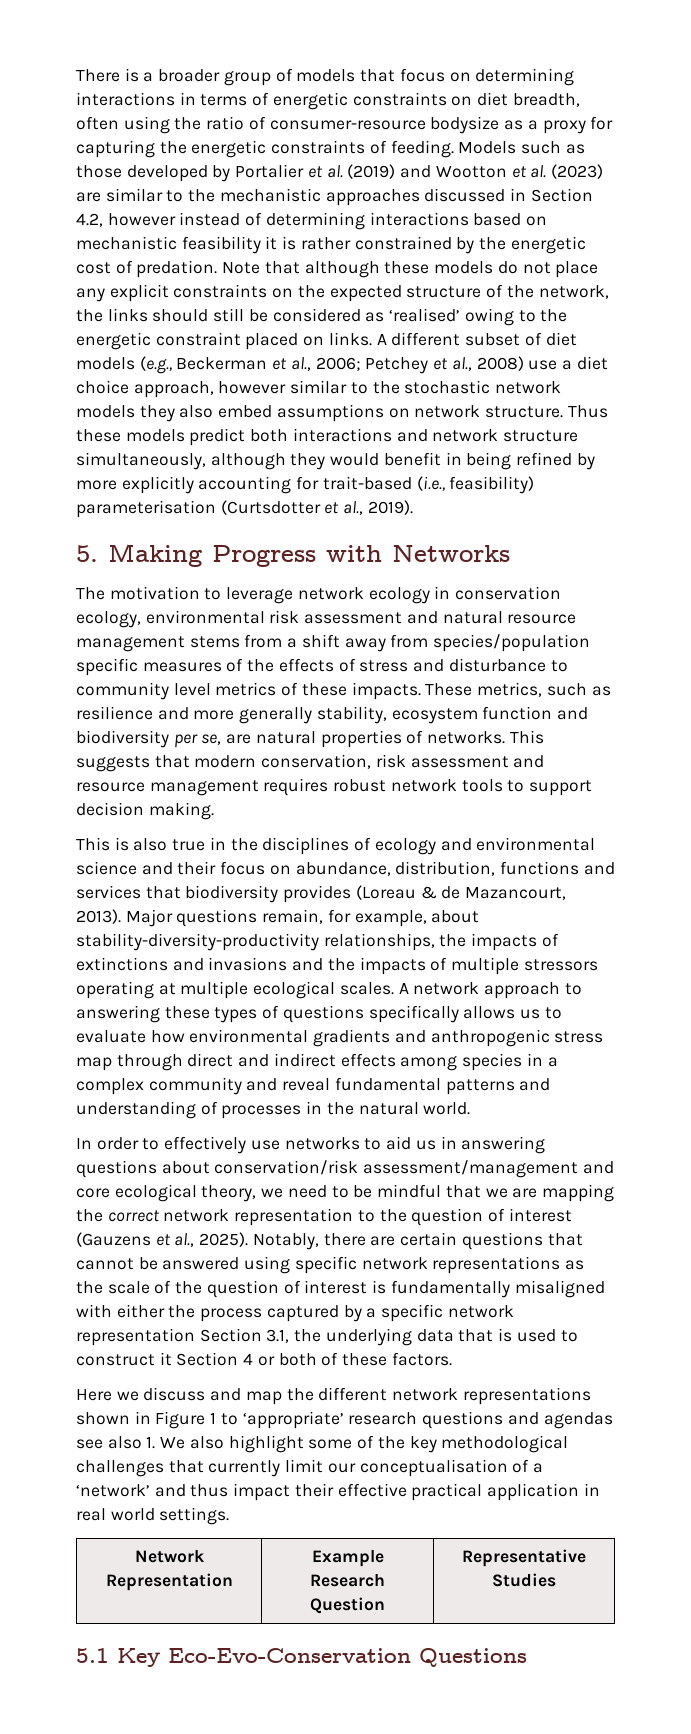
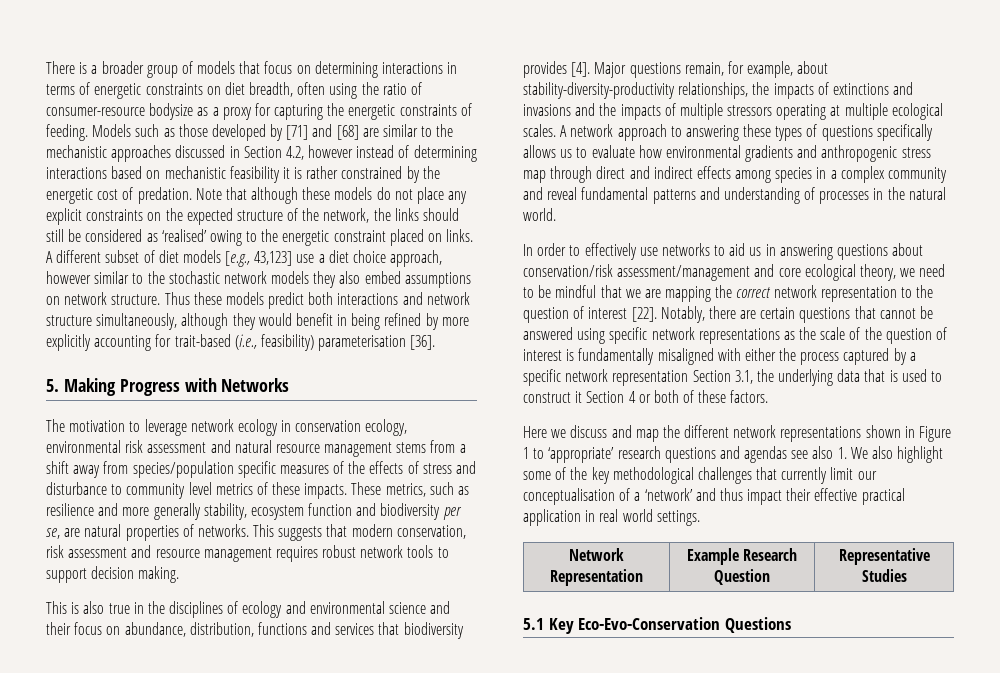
- Models such as those developed by Portalier et al. (2019) and Wootton et al. (2023) are similar to the mechanistic approaches discussed in Section 4.2, however instead of determining interactions based on mechanistic feasibility it is rather constrained by the energetic cost of predation.
+ Models such as those developed by [71] and [68] are similar to the mechanistic approaches discussed in Section 4.2, however instead of determining interactions based on mechanistic feasibility it is rather constrained by the energetic cost of predation.
- A different subset of diet models (e.g., Beckerman et al., 2006; Petchey et al., 2008) use a diet choice approach, however similar to the stochastic network models they also embed assumptions on network structure.
+ A different subset of diet models [e.g., 43,123] use a diet choice approach, however similar to the stochastic network models they also embed assumptions on network structure.
- Thus these models predict both interactions and network structure simultaneously, although they would benefit in being refined by more explicitly accounting for trait-based (i.e., feasibility) parameterisation (Curtsdotter et al., 2019).
+ Thus these models predict both interactions and network structure simultaneously, although they would benefit in being refined by more explicitly accounting for trait-based (i.e., feasibility) parameterisation [36].
- This is also true in the disciplines of ecology and environmental science and their focus on abundance, distribution, functions and services that biodiversity provides (Loreau & de Mazancourt, 2013).
+ This is also true in the disciplines of ecology and environmental science and their focus on abundance, distribution, functions and services that biodiversity provides [4].
- In order to effectively use networks to aid us in answering questions about conservation/risk assessment/management and core ecological theory, we need to be mindful that we are mapping the correct network representation to the question of interest (Gauzens et al., 2025).
+ In order to effectively use networks to aid us in answering questions about conservation/risk assessment/management and core ecological theory, we need to be mindful that we are mapping the correct network representation to the question of interest [22].

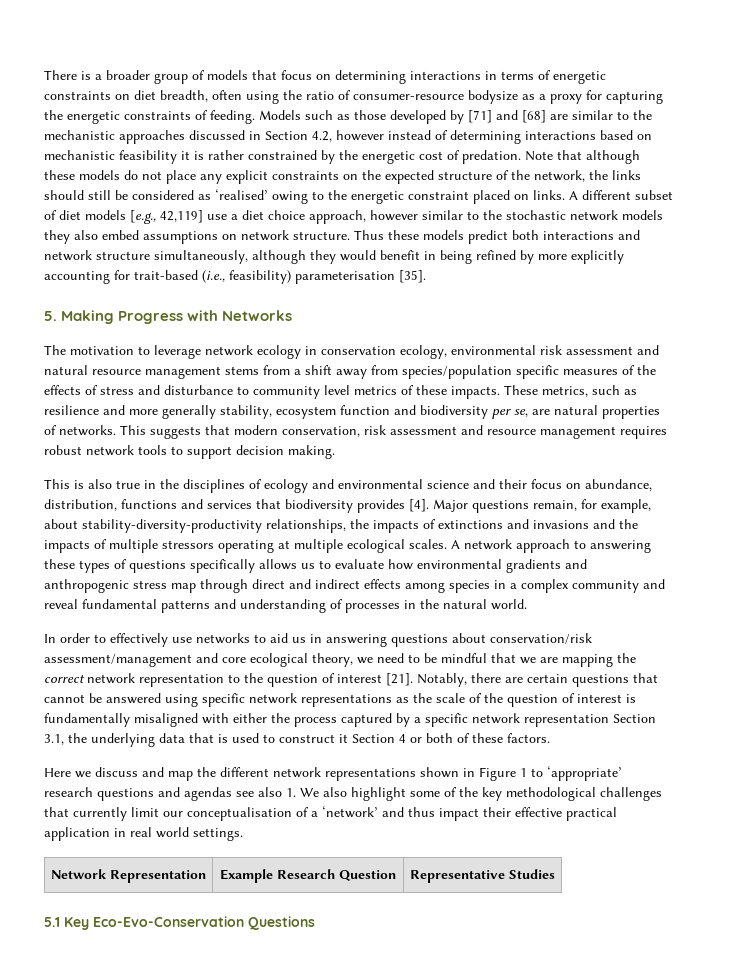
- A different subset of diet models [e.g., 43,123] use a diet choice approach, however similar to the stochastic network models they also embed assumptions on network structure.
+ A different subset of diet models [e.g., 42,119] use a diet choice approach, however similar to the stochastic network models they also embed assumptions on network structure.
- Thus these models predict both interactions and network structure simultaneously, although they would benefit in being refined by more explicitly accounting for trait-based (i.e., feasibility) parameterisation [36].
+ Thus these models predict both interactions and network structure simultaneously, although they would benefit in being refined by more explicitly accounting for trait-based (i.e., feasibility) parameterisation [35].
- In order to effectively use networks to aid us in answering questions about conservation/risk assessment/management and core ecological theory, we need to be mindful that we are mapping the correct network representation to the question of interest [22].
+ In order to effectively use networks to aid us in answering questions about conservation/risk assessment/management and core ecological theory, we need to be mindful that we are mapping the correct network representation to the question of interest [21].

